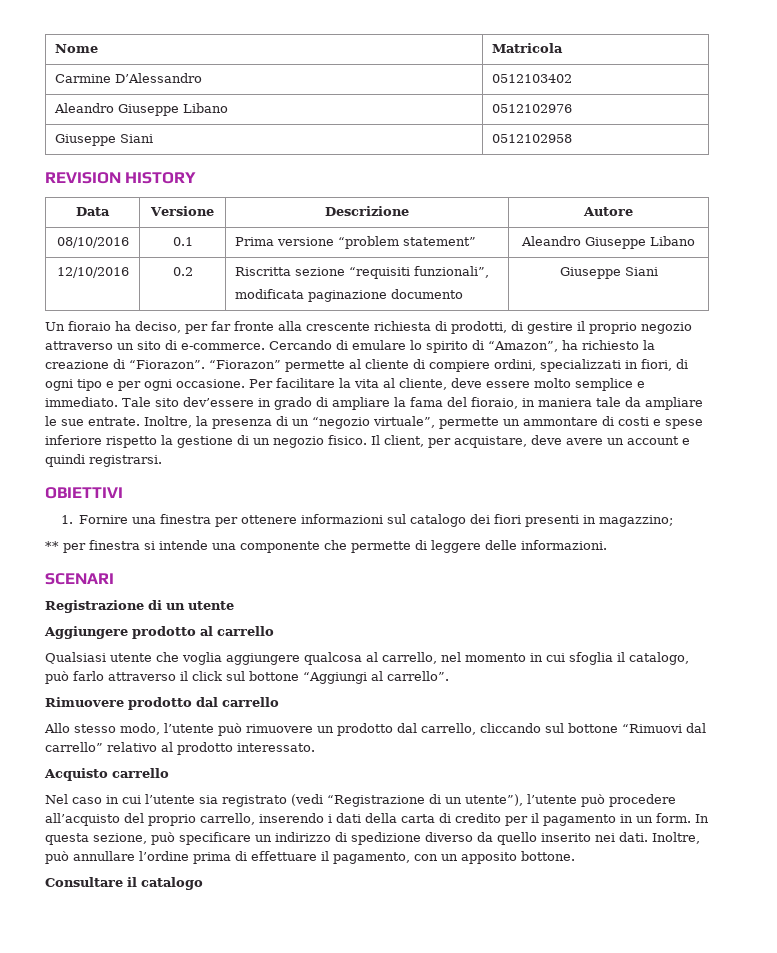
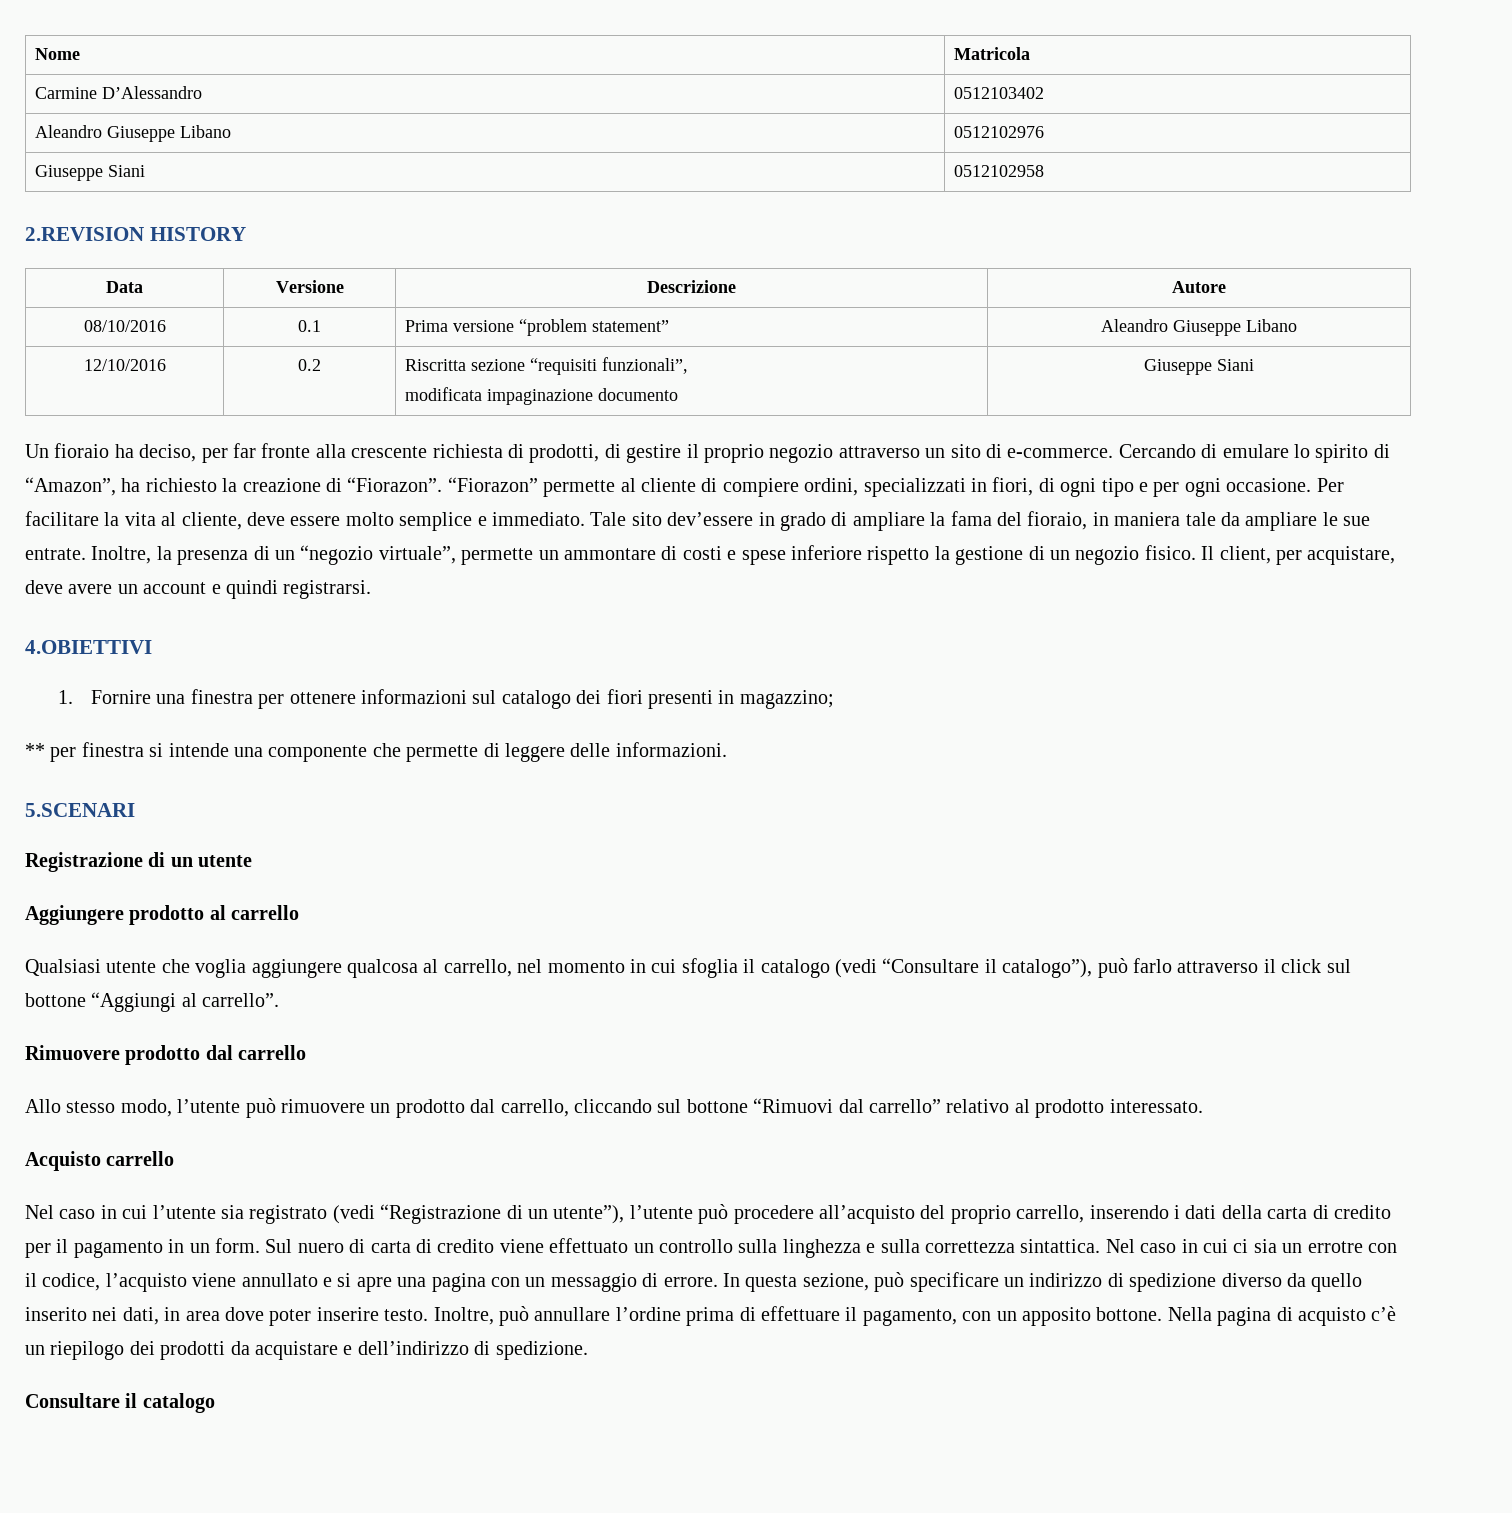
- REVISION HISTORY
+ 2.REVISION HISTORY
  12/10/2016 | 0.2 | Riscritta sezione “requisiti funzionali”,
- modificata paginazione documento | Giuseppe Siani
+ modificata impaginazione documento | Giuseppe Siani
- OBIETTIVI
+ 4.OBIETTIVI
- SCENARI
+ 5.SCENARI
- Qualsiasi utente che voglia aggiungere qualcosa al carrello, nel momento in cui sfoglia il catalogo, può farlo attraverso il click sul bottone “Aggiungi al carrello”.
+ Qualsiasi utente che voglia aggiungere qualcosa al carrello, nel momento in cui sfoglia il catalogo (vedi “Consultare il catalogo”), può farlo attraverso il click sul bottone “Aggiungi al carrello”.
+ Sul nuero di carta di credito viene effettuato un controllo sulla linghezza e sulla correttezza sintattica. Nel caso in cui ci sia un errotre con il codice, l’acquisto viene annullato e si apre una pagina con un messaggio di errore.
- In questa sezione, può specificare un indirizzo di spedizione diverso da quello inserito nei dati.
+ In questa sezione, può specificare un indirizzo di spedizione diverso da quello inserito nei dati, in area dove poter inserire testo.
+ Nella pagina di acquisto c’è un riepilogo dei prodotti da acquistare e dell’indirizzo di spedizione.

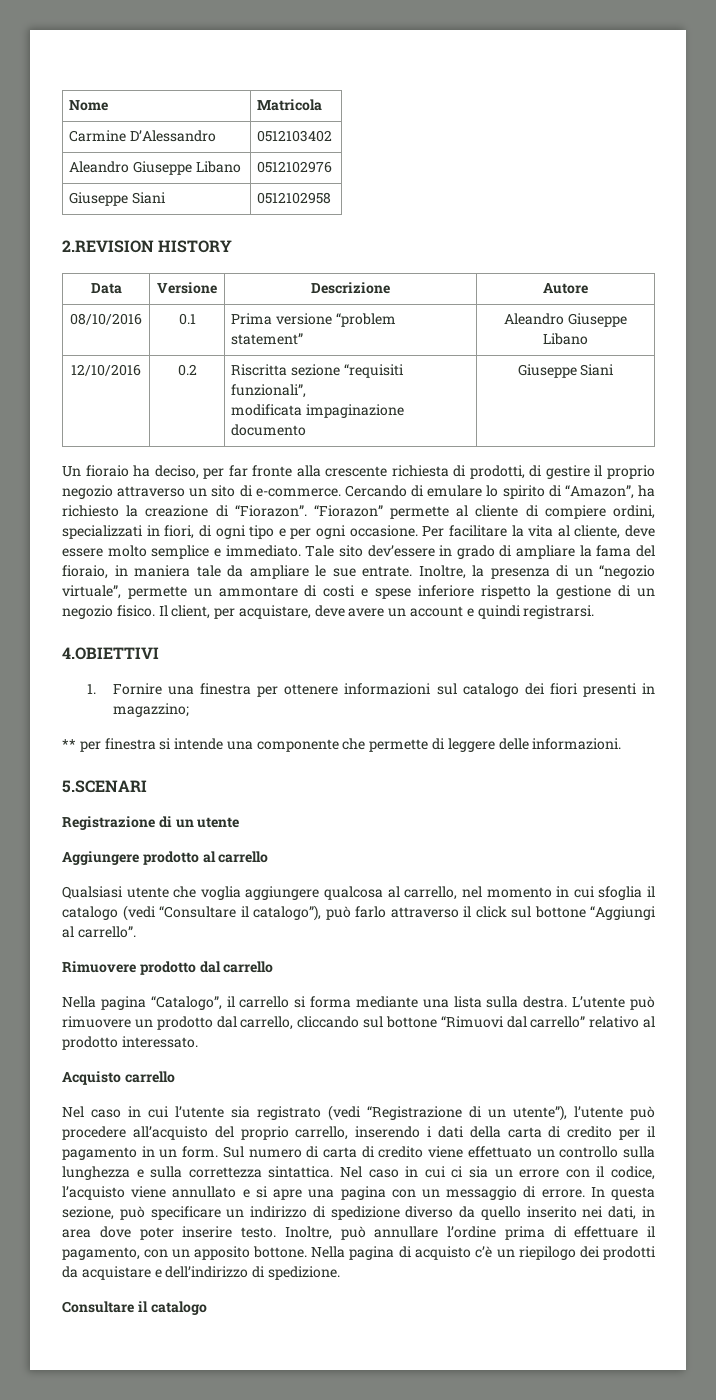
- Allo stesso modo, l’utente può rimuovere un prodotto dal carrello, cliccando sul bottone “Rimuovi dal carrello” relativo al prodotto interessato.
+ Nella pagina “Catalogo”, il carrello si forma mediante una lista sulla destra. L’utente può rimuovere un prodotto dal carrello, cliccando sul bottone “Rimuovi dal carrello” relativo al prodotto interessato.
- Sul nuero di carta di credito viene effettuato un controllo sulla linghezza e sulla correttezza sintattica.
+ Sul numero di carta di credito viene effettuato un controllo sulla lunghezza e sulla correttezza sintattica.
- Nel caso in cui ci sia un errotre con il codice, l’acquisto viene annullato e si apre una pagina con un messaggio di errore.
+ Nel caso in cui ci sia un errore con il codice, l’acquisto viene annullato e si apre una pagina con un messaggio di errore.

